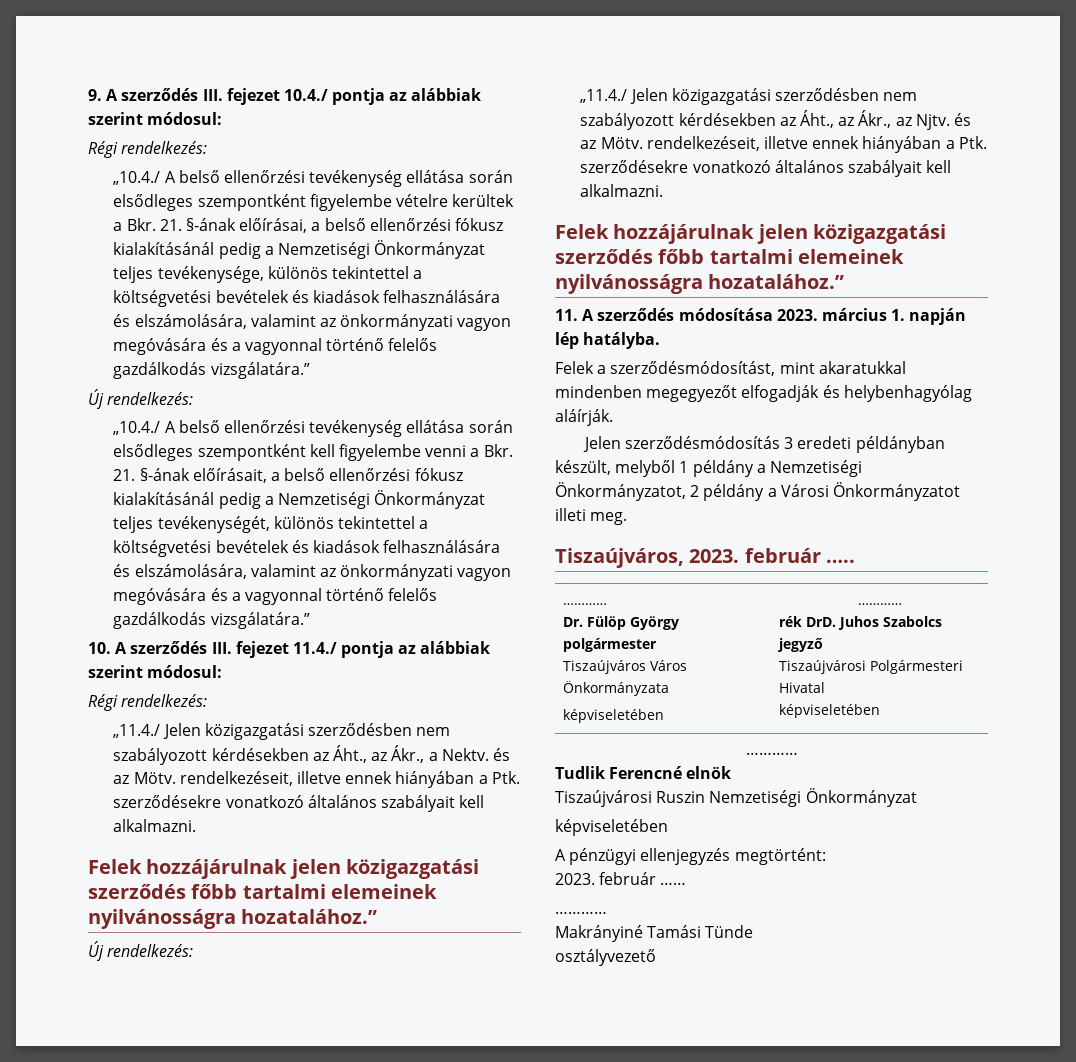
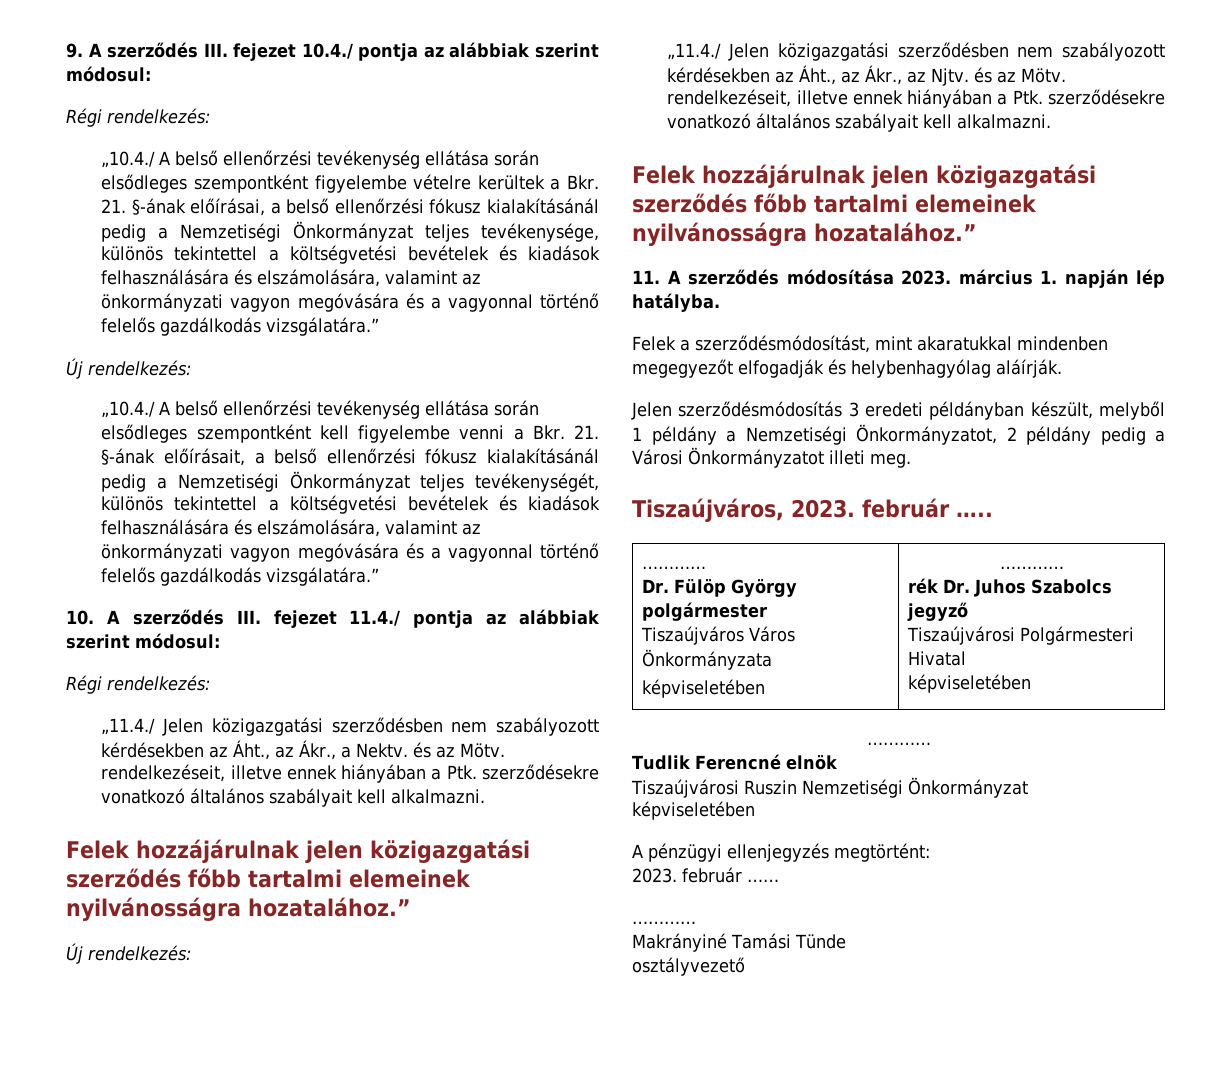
- Jelen szerződésmódosítás 3 eredeti példányban készült, melyből 1 példány a Nemzetiségi Önkormányzatot, 2 példány a Városi Önkormányzatot illeti meg.
+ Jelen szerződésmódosítás 3 eredeti példányban készült, melyből 1 példány a Nemzetiségi Önkormányzatot, 2 példány pedig a Városi Önkormányzatot illeti meg.
  Tiszaújváros, 2023. február …..
  …………
  Dr. Fülöp György polgármester
  Tiszaújváros Város Önkormányzata
  képviseletében | …………
- rék DrD. Juhos Szabolcs jegyző
+ rék Dr. Juhos Szabolcs jegyző

